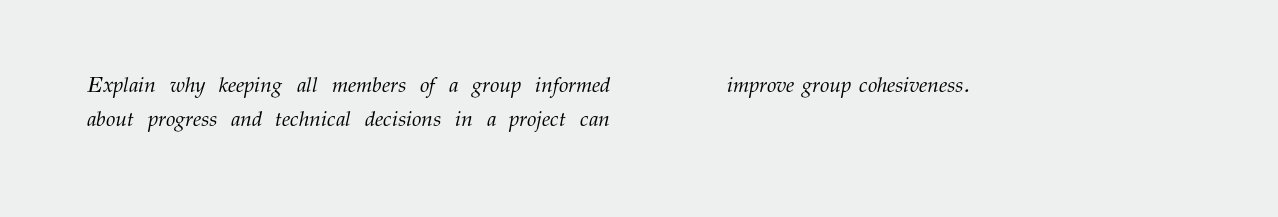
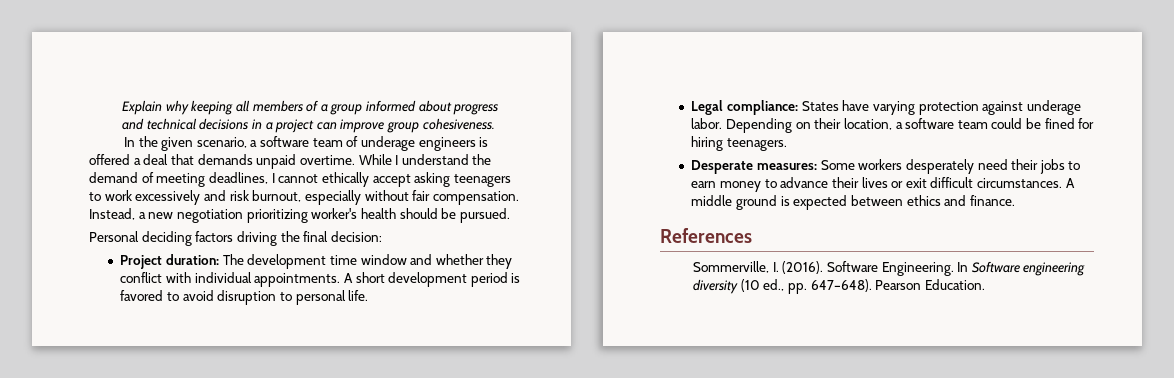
+ In the given scenario, a software team of underage engineers is offered a deal that demands unpaid overtime. While I understand the demand of meeting deadlines, I cannot ethically accept asking teenagers to work excessively and risk burnout, especially without fair compensation. Instead, a new negotiation prioritizing worker's health should be pursued.
+ Personal deciding factors driving the final decision:
+ Project duration: The development time window and whether they conflict with individual appointments. A short development period is favored to avoid disruption to personal life.
+ Legal compliance: States have varying protection against underage labor. Depending on their location, a software team could be fined for hiring teenagers.
+ Desperate measures: Some workers desperately need their jobs to earn money to advance their lives or exit difficult circumstances. A middle ground is expected between ethics and finance.
+ References
+ Sommerville, I. (2016). Software Engineering. In Software engineering diversity (10 ed., pp. 647–648). Pearson Education.

